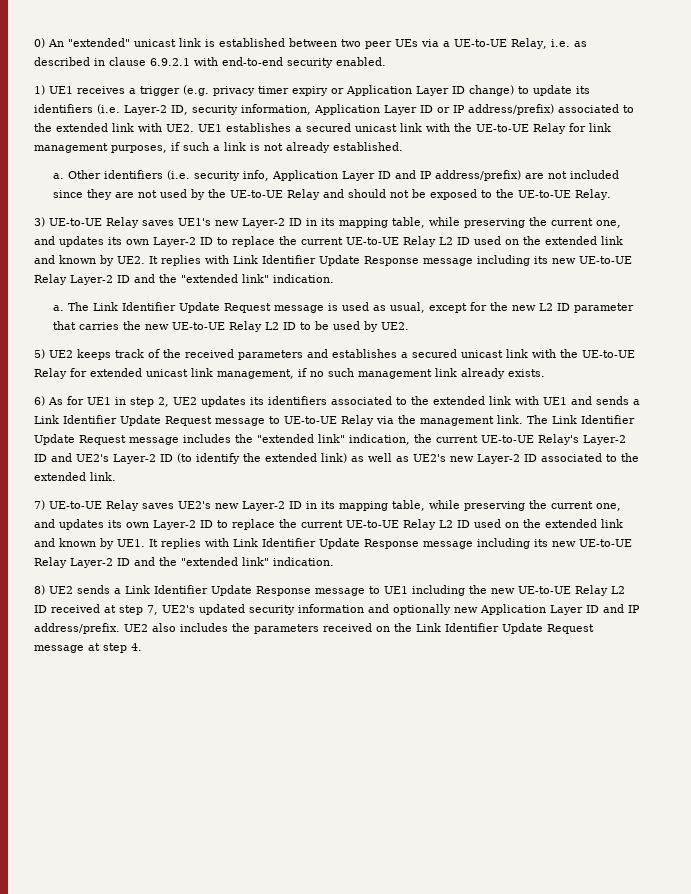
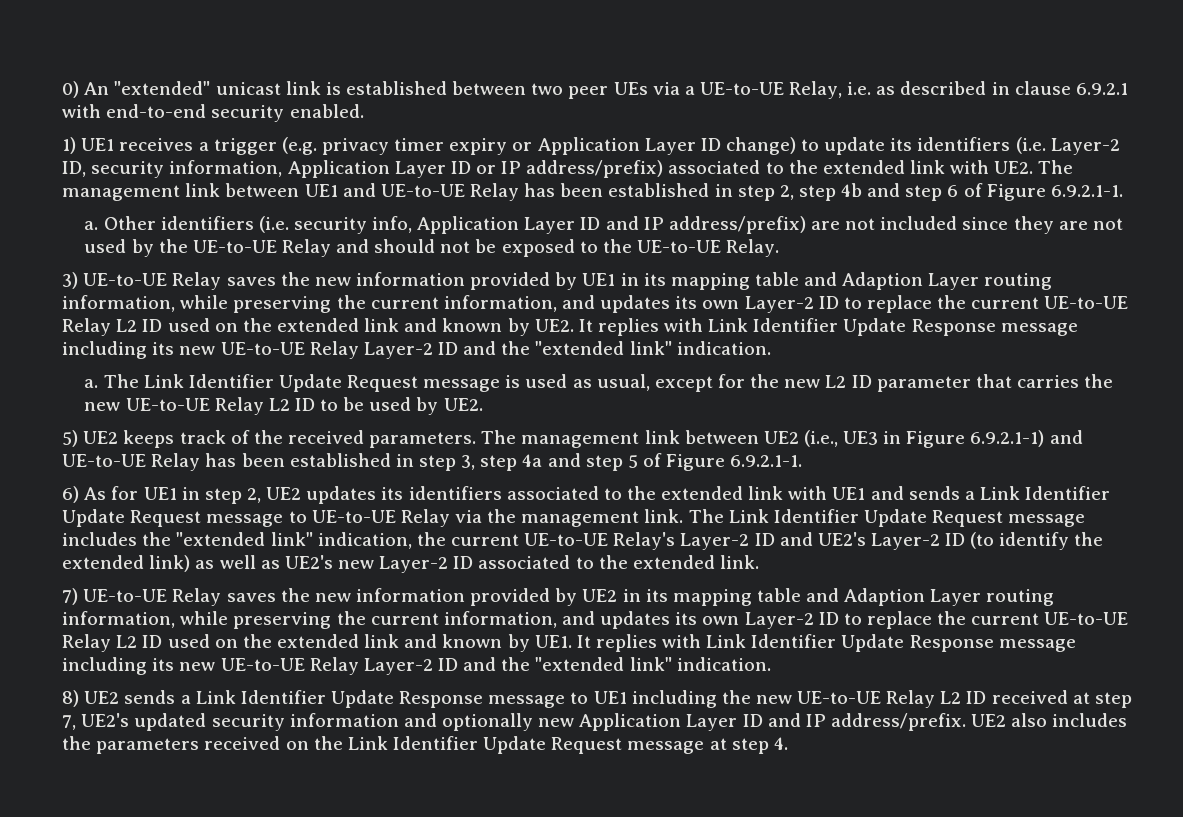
- 1) UE1 receives a trigger (e.g. privacy timer expiry or Application Layer ID change) to update its identifiers (i.e. Layer-2 ID, security information, Application Layer ID or IP address/prefix) associated to the extended link with UE2. UE1 establishes a secured unicast link with the UE-to-UE Relay for link management purposes, if such a link is not already established.
+ 1) UE1 receives a trigger (e.g. privacy timer expiry or Application Layer ID change) to update its identifiers (i.e. Layer-2 ID, security information, Application Layer ID or IP address/prefix) associated to the extended link with UE2. The management link between UE1 and UE-to-UE Relay has been established in step 2, step 4b and step 6 of Figure 6.9.2.1-1.
- 3) UE-to-UE Relay saves UE1's new Layer-2 ID in its mapping table, while preserving the current one, and updates its own Layer-2 ID to replace the current UE-to-UE Relay L2 ID used on the extended link and known by UE2. It replies with Link Identifier Update Response message including its new UE-to-UE Relay Layer-2 ID and the "extended link" indication.
+ 3) UE-to-UE Relay saves the new information provided by UE1 in its mapping table and Adaption Layer routing information, while preserving the current information, and updates its own Layer-2 ID to replace the current UE-to-UE Relay L2 ID used on the extended link and known by UE2. It replies with Link Identifier Update Response message including its new UE-to-UE Relay Layer-2 ID and the "extended link" indication.
- 5) UE2 keeps track of the received parameters and establishes a secured unicast link with the UE-to-UE Relay for extended unicast link management, if no such management link already exists.
+ 5) UE2 keeps track of the received parameters. The management link between UE2 (i.e., UE3 in Figure 6.9.2.1-1) and UE-to-UE Relay has been established in step 3, step 4a and step 5 of Figure 6.9.2.1-1.
- 7) UE-to-UE Relay saves UE2's new Layer-2 ID in its mapping table, while preserving the current one, and updates its own Layer-2 ID to replace the current UE-to-UE Relay L2 ID used on the extended link and known by UE1. It replies with Link Identifier Update Response message including its new UE-to-UE Relay Layer-2 ID and the "extended link" indication.
+ 7) UE-to-UE Relay saves the new information provided by UE2 in its mapping table and Adaption Layer routing information, while preserving the current information, and updates its own Layer-2 ID to replace the current UE-to-UE Relay L2 ID used on the extended link and known by UE1. It replies with Link Identifier Update Response message including its new UE-to-UE Relay Layer-2 ID and the "extended link" indication.

